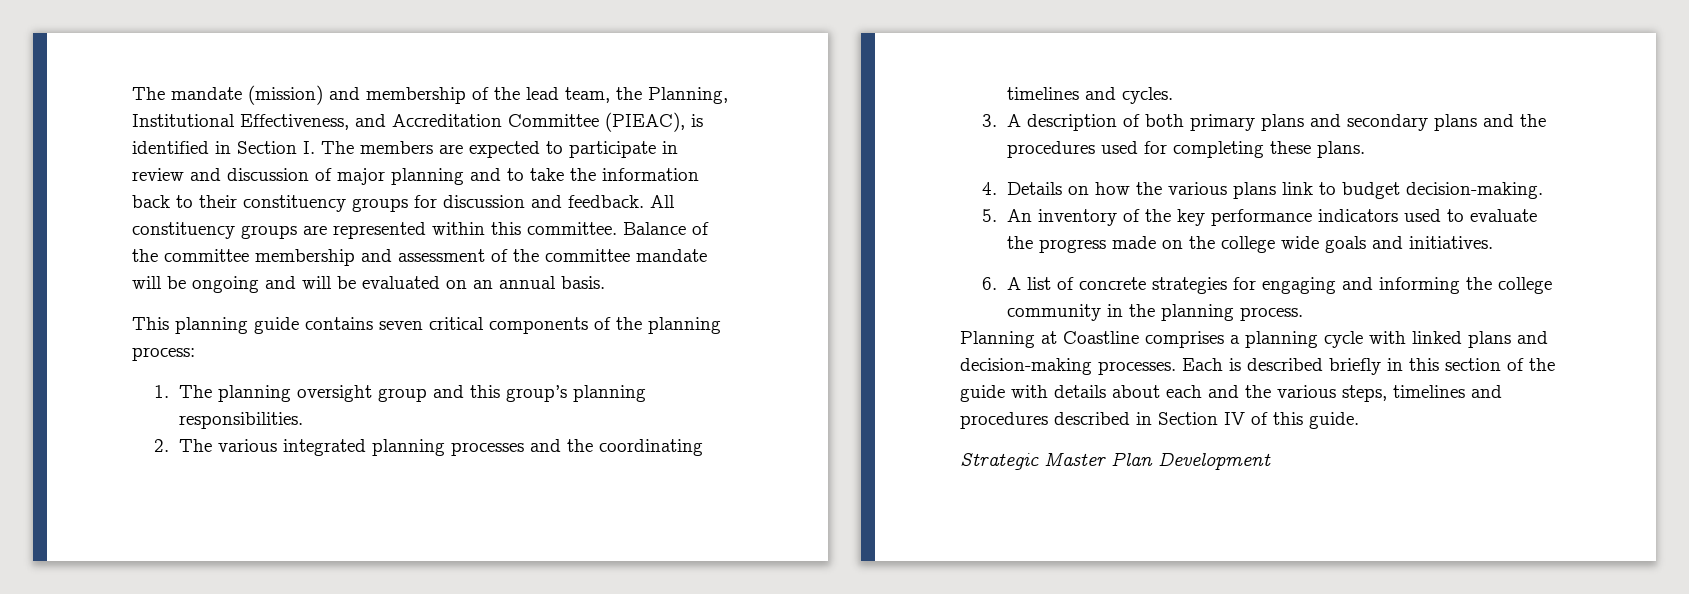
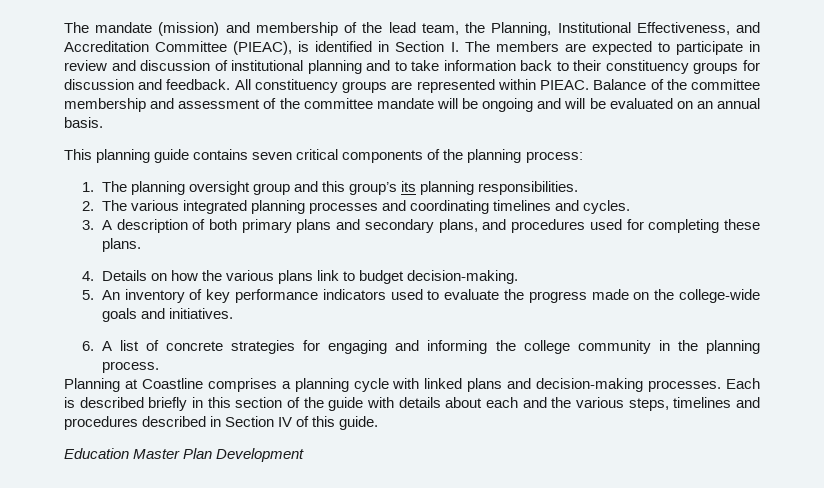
- The mandate (mission) and membership of the lead team, the Planning, Institutional Effectiveness, and Accreditation Committee (PIEAC), is identified in Section I. The members are expected to participate in review and discussion of major planning and to take the information back to their constituency groups for discussion and feedback.
+ The mandate (mission) and membership of the lead team, the Planning, Institutional Effectiveness, and Accreditation Committee (PIEAC), is identified in Section I. The members are expected to participate in review and discussion of institutional planning and to take information back to their constituency groups for discussion and feedback.
- All constituency groups are represented within this committee.
+ All constituency groups are represented within PIEAC.
- 1. The planning oversight group and this group’s planning responsibilities.
+ 1. The planning oversight group and this group’s its planning responsibilities.
- 2. The various integrated planning processes and the coordinating timelines and cycles.
+ 2. The various integrated planning processes and coordinating timelines and cycles.
- 3. A description of both primary plans and secondary plans and the procedures used for completing these plans.
+ 3. A description of both primary plans and secondary plans, and procedures used for completing these plans.
- 5. An inventory of the key performance indicators used to evaluate the progress made on the college wide goals and initiatives.
+ 5. An inventory of key performance indicators used to evaluate the progress made on the college-wide goals and initiatives.
- Strategic Master Plan Development
+ Education Master Plan Development

